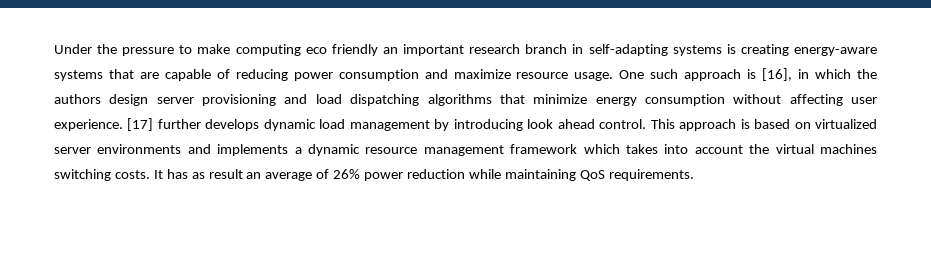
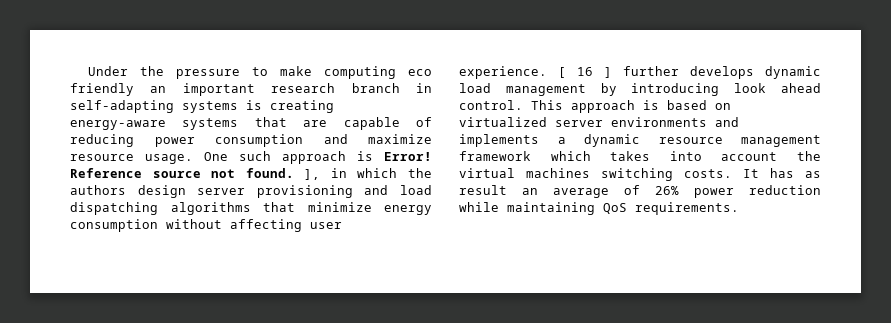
- One such approach is [16], in which the authors design server provisioning and load dispatching algorithms that minimize energy consumption without affecting user experience.
+ One such approach is Error! Reference source not found. ], in which the authors design server provisioning and load dispatching algorithms that minimize energy consumption without affecting user experience.
- [17] further develops dynamic load management by introducing look ahead control.
+ [ 16 ] further develops dynamic load management by introducing look ahead control.

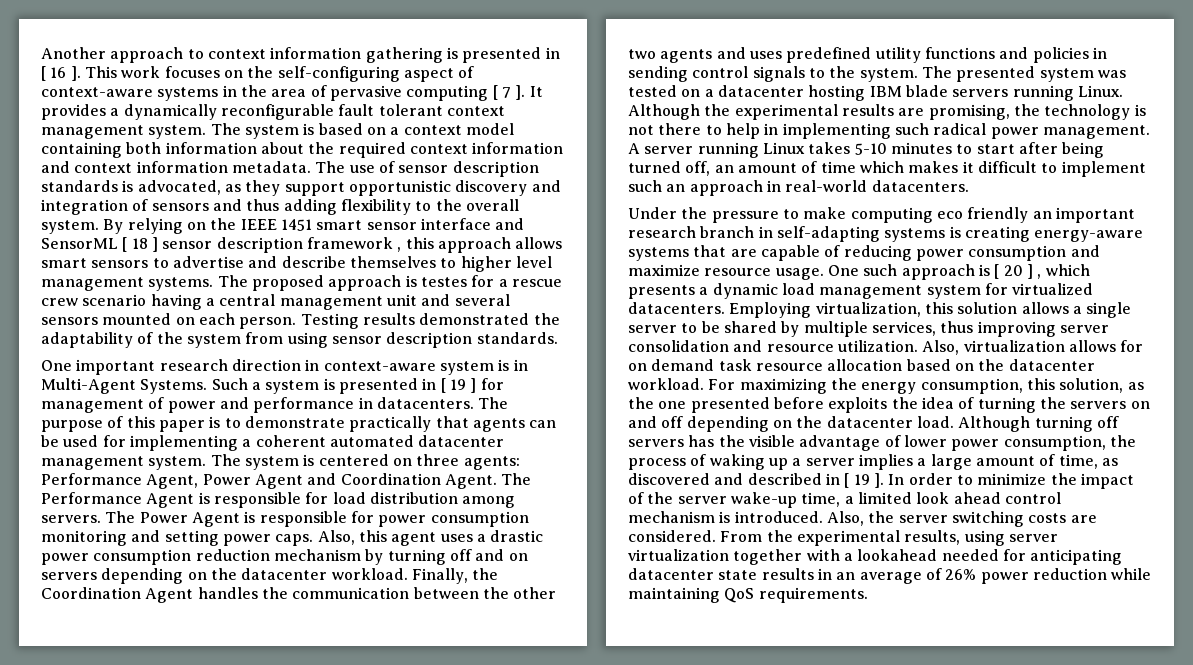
+ Another approach to context information gathering is presented in [ 16 ]. This work focuses on the self-configuring aspect of context-aware systems in the area of pervasive computing [ 7 ]. It provides a dynamically reconfigurable fault tolerant context management system. The system is based on a context model containing both information about the required context information and context information metadata. The use of sensor description standards is advocated, as they support opportunistic discovery and integration of sensors and thus adding flexibility to the overall system. By relying on the IEEE 1451 smart sensor interface and SensorML [ 18 ] sensor description framework , this approach allows smart sensors to advertise and describe themselves to higher level management systems. The proposed approach is testes for a rescue crew scenario having a central management unit and several sensors mounted on each person. Testing results demonstrated the adaptability of the system from using sensor description standards.
+ One important research direction in context-aware system is in Multi-Agent Systems. Such a system is presented in [ 19 ] for management of power and performance in datacenters. The purpose of this paper is to demonstrate practically that agents can be used for implementing a coherent automated datacenter management system. The system is centered on three agents: Performance Agent, Power Agent and Coordination Agent. The Performance Agent is responsible for load distribution among servers. The Power Agent is responsible for power consumption monitoring and setting power caps. Also, this agent uses a drastic power consumption reduction mechanism by turning off and on servers depending on the datacenter workload. Finally, the Coordination Agent handles the communication between the other two agents and uses predefined utility functions and policies in sending control signals to the system. The presented system was tested on a datacenter hosting IBM blade servers running Linux. Although the experimental results are promising, the technology is not there to help in implementing such radical power management. A server running Linux takes 5-10 minutes to start after being turned off, an amount of time which makes it difficult to implement such an approach in real-world datacenters.
- One such approach is Error! Reference source not found. ], in which the authors design server provisioning and load dispatching algorithms that minimize energy consumption without affecting user experience. [ 16 ] further develops dynamic load management by introducing look ahead control. This approach is based on virtualized server environments and implements a dynamic resource management framework which takes into account the virtual machines switching costs. It has as result an average of 26% power reduction while maintaining QoS requirements.
+ One such approach is [ 20 ] , which presents a dynamic load management system for virtualized datacenters. Employing virtualization, this solution allows a single server to be shared by multiple services, thus improving server consolidation and resource utilization. Also, virtualization allows for on demand task resource allocation based on the datacenter workload. For maximizing the energy consumption, this solution, as the one presented before exploits the idea of turning the servers on and off depending on the datacenter load. Although turning off servers has the visible advantage of lower power consumption, the process of waking up a server implies a large amount of time, as discovered and described in [ 19 ]. In order to minimize the impact of the server wake-up time, a limited look ahead control mechanism is introduced. Also, the server switching costs are considered. From the experimental results, using server virtualization together with a lookahead needed for anticipating datacenter state results in an average of 26% power reduction while maintaining QoS requirements.

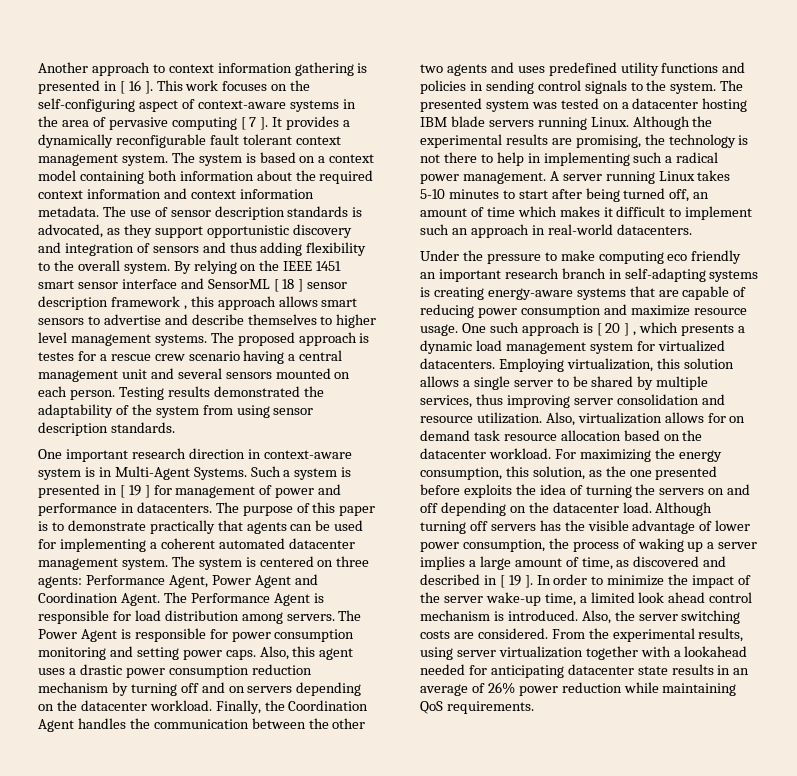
- Although the experimental results are promising, the technology is not there to help in implementing such radical power management.
+ Although the experimental results are promising, the technology is not there to help in implementing such a radical power management.

